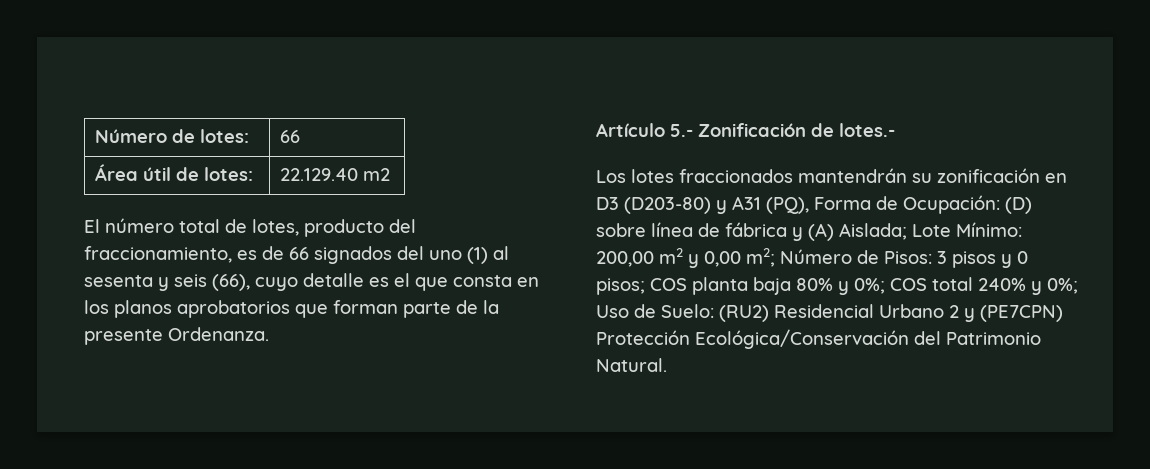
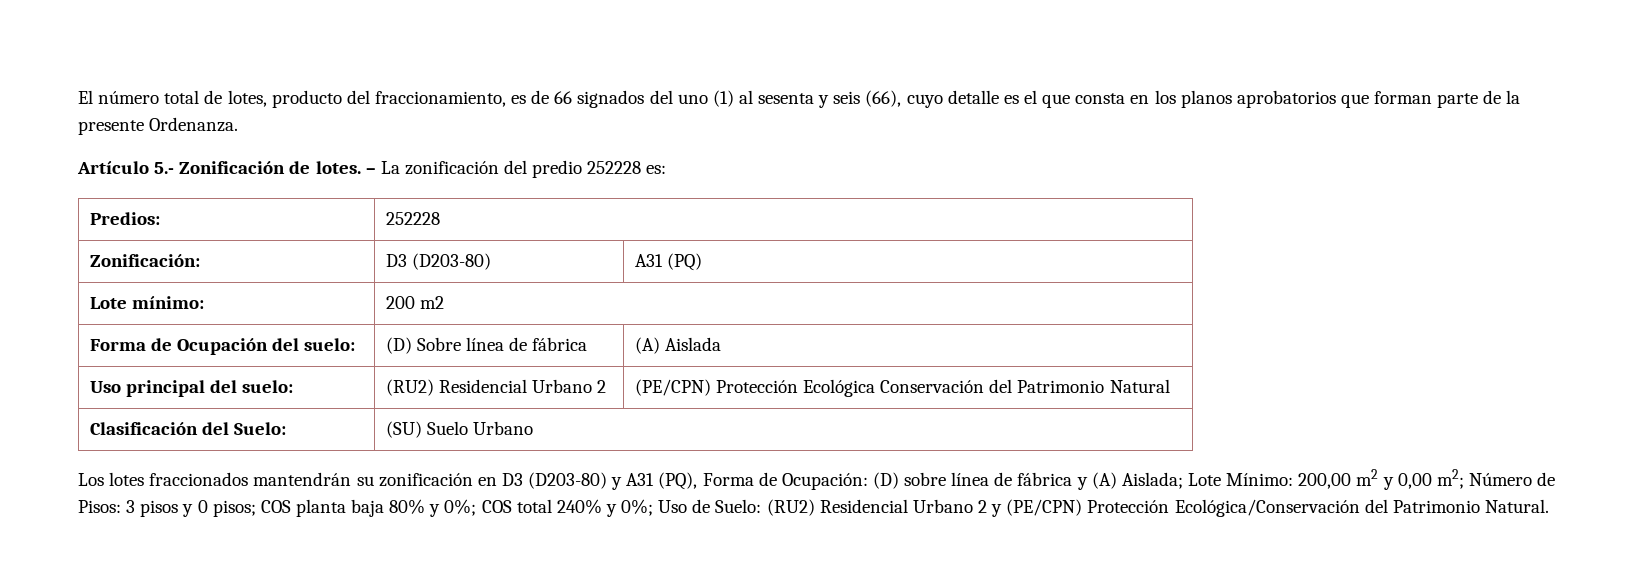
- Número de lotes: | 66
- Área útil de lotes: | 22.129.40 m2
- Artículo 5.- Zonificación de lotes.-
+ Artículo 5.- Zonificación de lotes. – La zonificación del predio 252228 es:
+ Predios: | 252228
+ Zonificación: | D3 (D203-80) | A31 (PQ)
+ Lote mínimo: | 200 m2
+ Forma de Ocupación del suelo: | (D) Sobre línea de fábrica | (A) Aislada
+ Uso principal del suelo: | (RU2) Residencial Urbano 2 | (PE/CPN) Protección Ecológica Conservación del Patrimonio Natural
+ Clasificación del Suelo: | (SU) Suelo Urbano
- (RU2) Residencial Urbano 2 y (PE7CPN) Protección Ecológica/Conservación del Patrimonio Natural.
+ (RU2) Residencial Urbano 2 y (PE/CPN) Protección Ecológica/Conservación del Patrimonio Natural.

